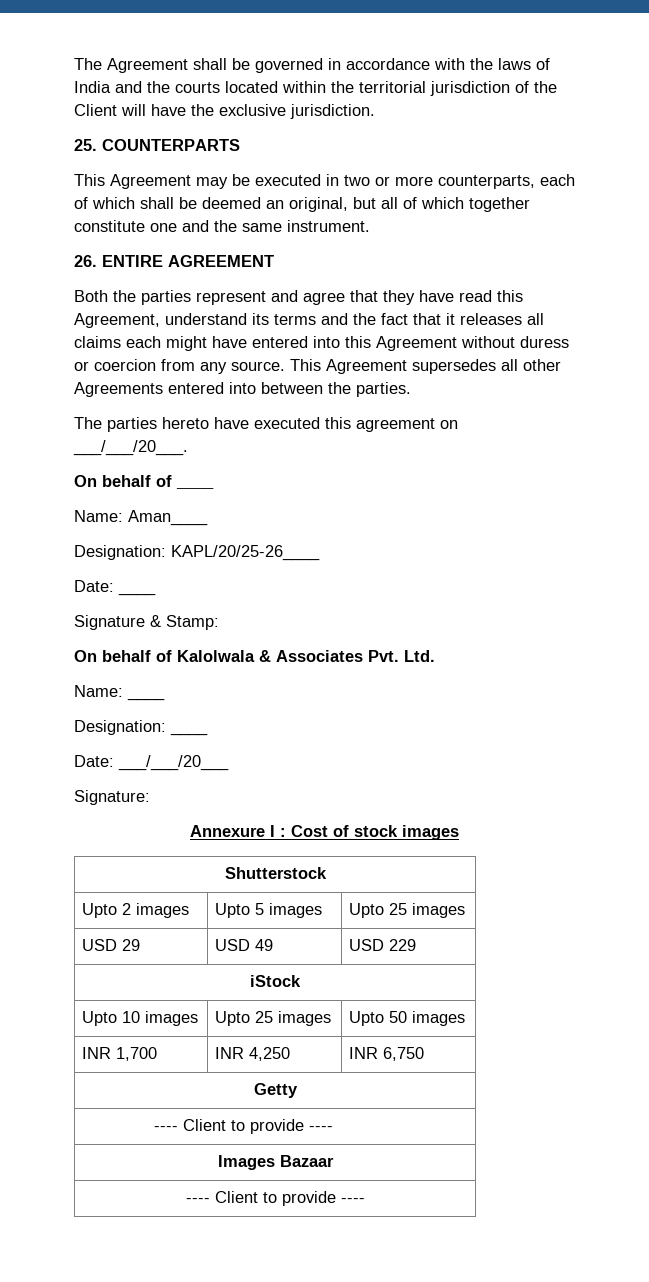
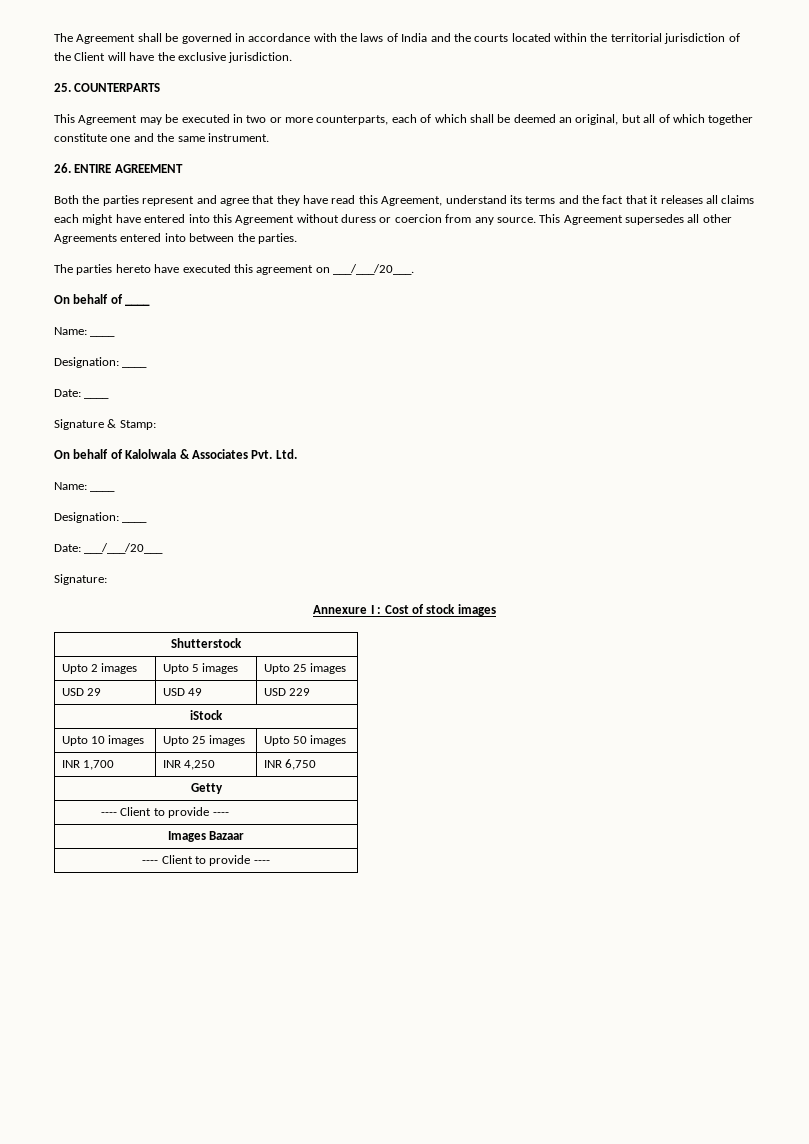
  On behalf of ____
- Name: Aman____
- Designation: KAPL/20/25-26____
+ Name: ____
+ Designation: ____

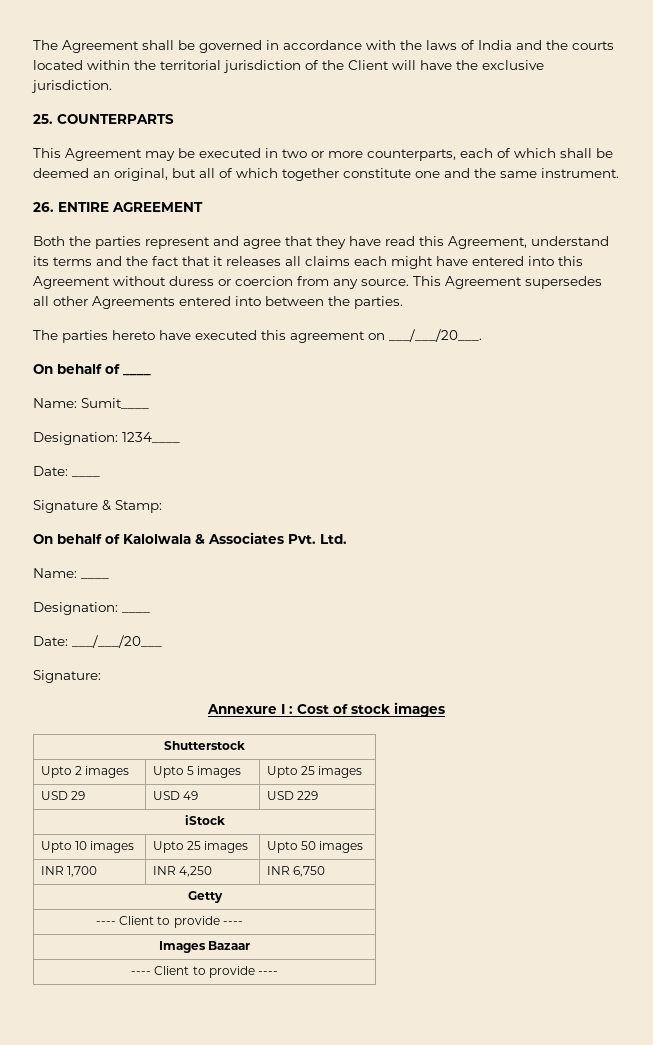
  On behalf of ____
- Name: ____
- Designation: ____
+ Name: Sumit____
+ Designation: 1234____

